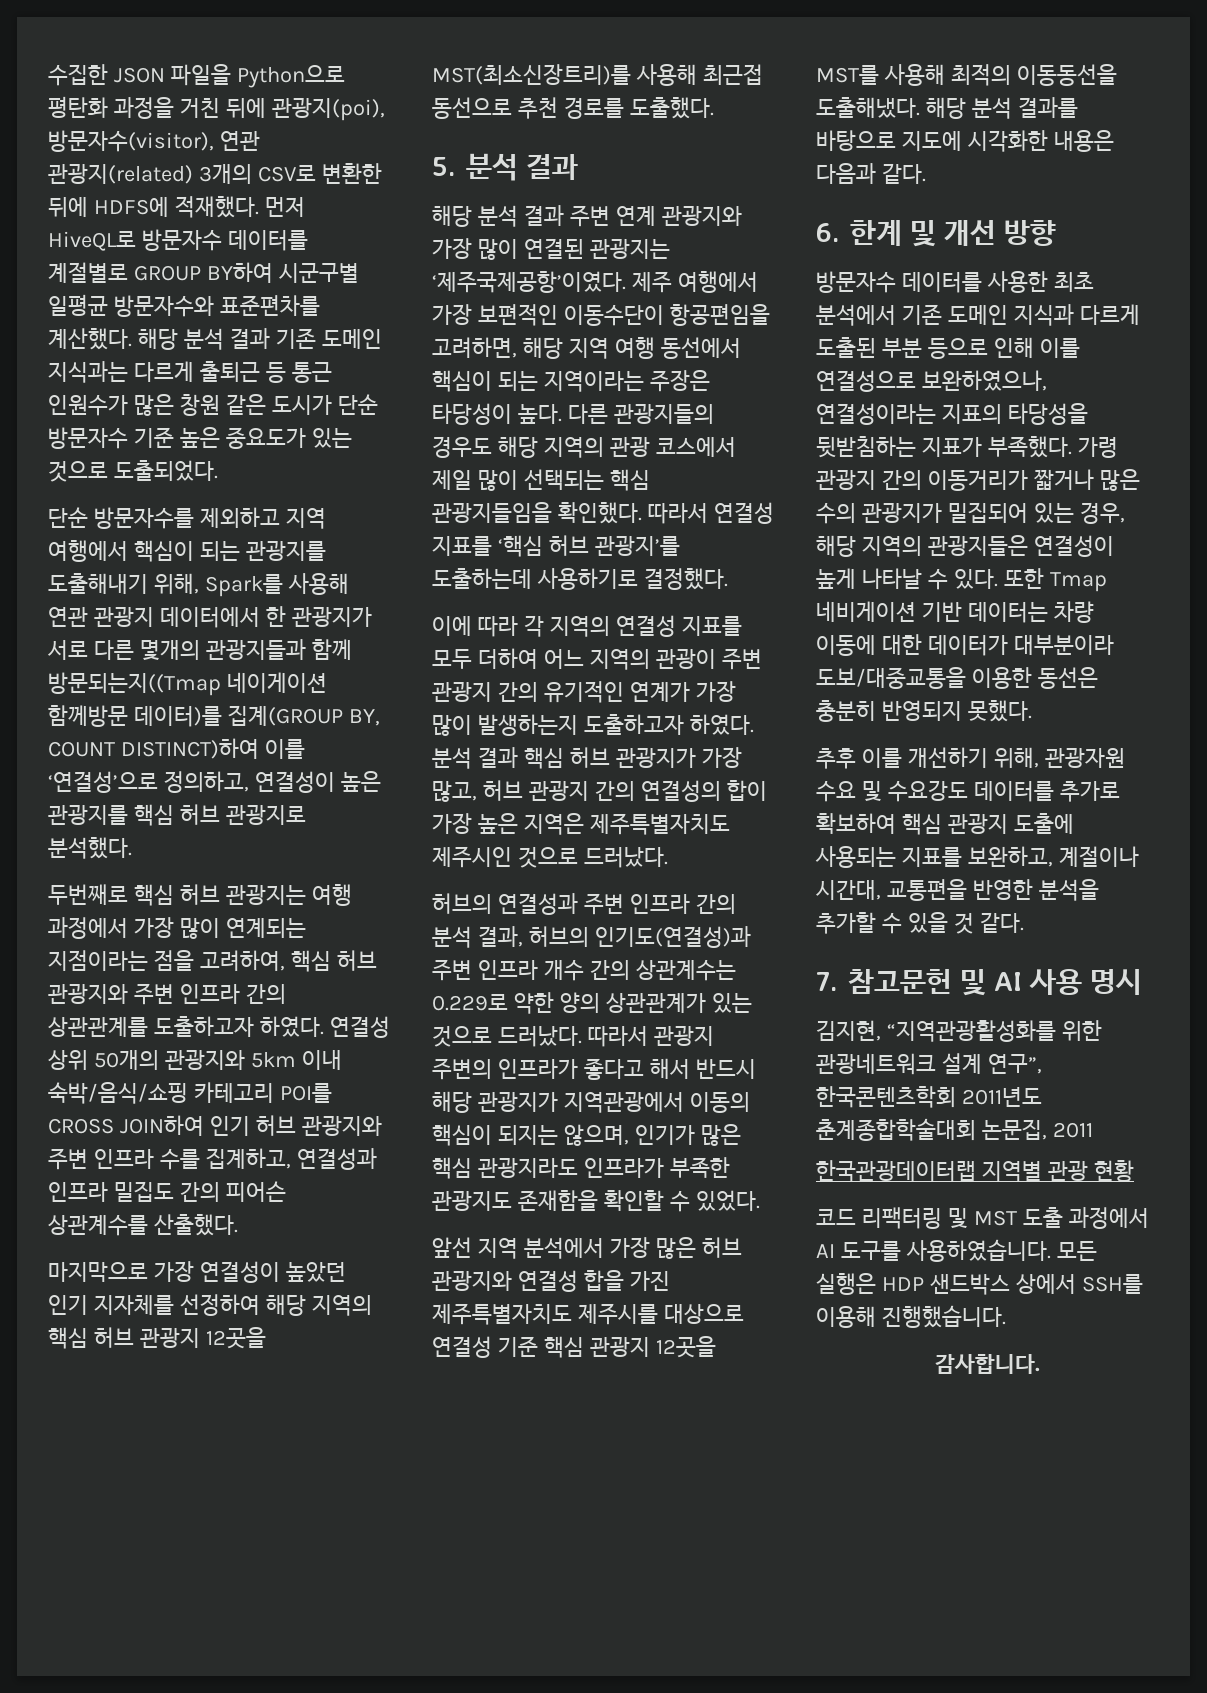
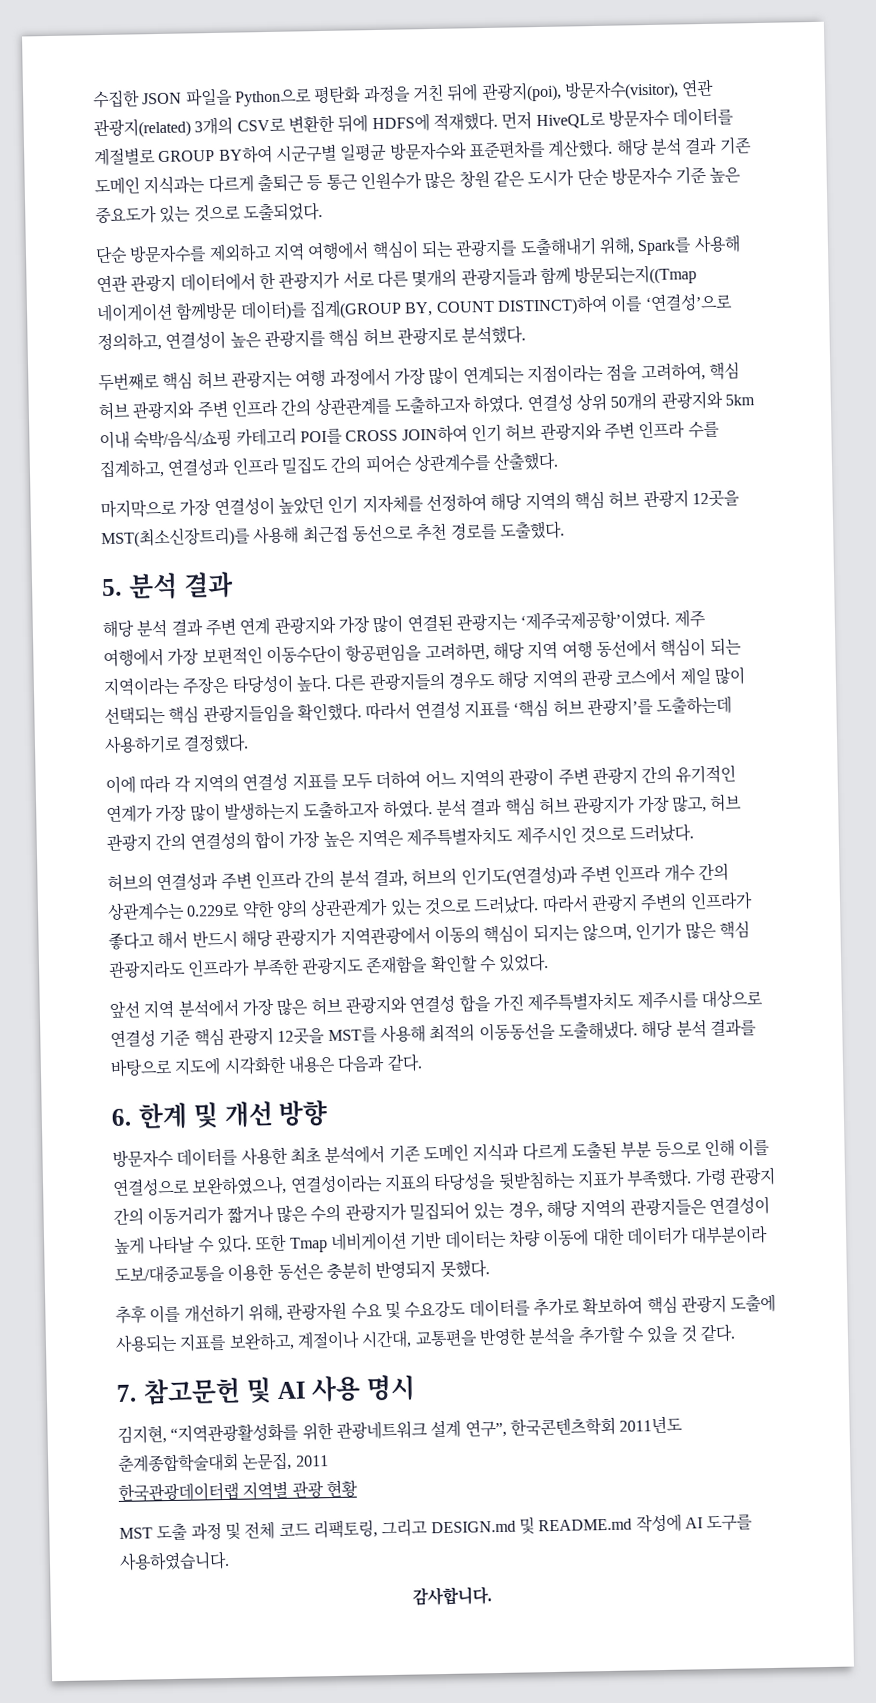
- 코드 리팩터링 및 MST 도출 과정에서 AI 도구를 사용하였습니다. 모든 실행은 HDP 샌드박스 상에서 SSH를 이용해 진행했습니다.
+ MST 도출 과정 및 전체 코드 리팩토링, 그리고 DESIGN.md 및 README.md 작성에 AI 도구를 사용하였습니다.

